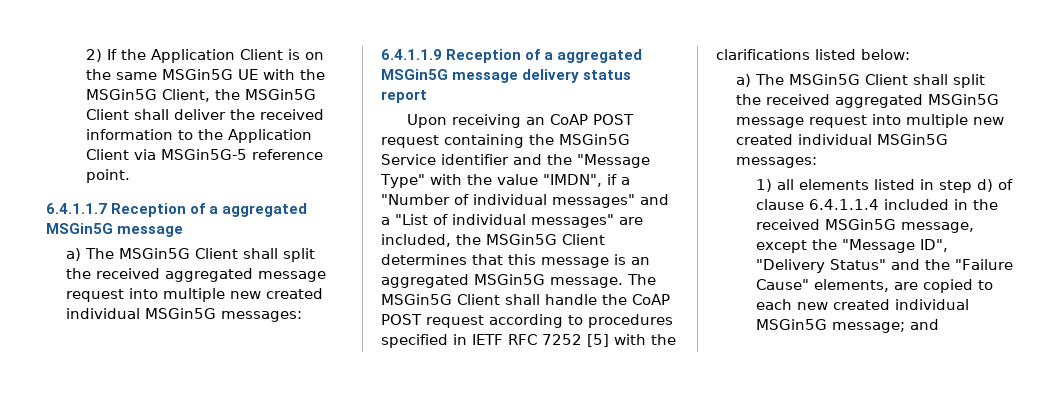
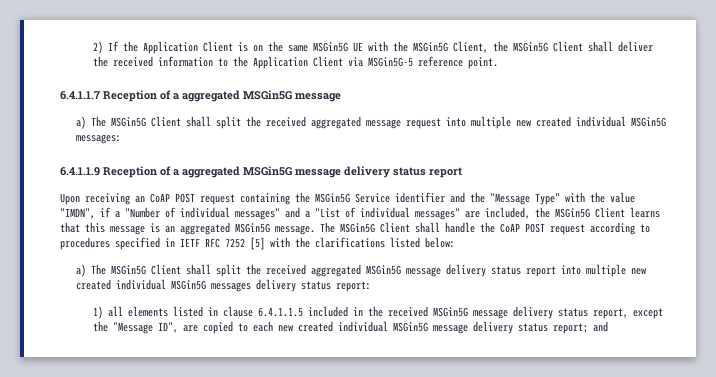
- Upon receiving an CoAP POST request containing the MSGin5G Service identifier and the "Message Type" with the value "IMDN", if a "Number of individual messages" and a "List of individual messages" are included, the MSGin5G Client determines that this message is an aggregated MSGin5G message.
+ Upon receiving an CoAP POST request containing the MSGin5G Service identifier and the "Message Type" with the value "IMDN", if a "Number of individual messages" and a "List of individual messages" are included, the MSGin5G Client learns that this message is an aggregated MSGin5G message.
- a) The MSGin5G Client shall split the received aggregated MSGin5G message request into multiple new created individual MSGin5G messages:
+ a) The MSGin5G Client shall split the received aggregated MSGin5G message delivery status report into multiple new created individual MSGin5G messages delivery status report:
- 1) all elements listed in step d) of clause 6.4.1.1.4 included in the received MSGin5G message, except the "Message ID", "Delivery Status" and the "Failure Cause" elements, are copied to each new created individual MSGin5G message; and
+ 1) all elements listed in clause 6.4.1.1.5 included in the received MSGin5G message delivery status report, except the "Message ID", are copied to each new created individual MSGin5G message delivery status report; and

